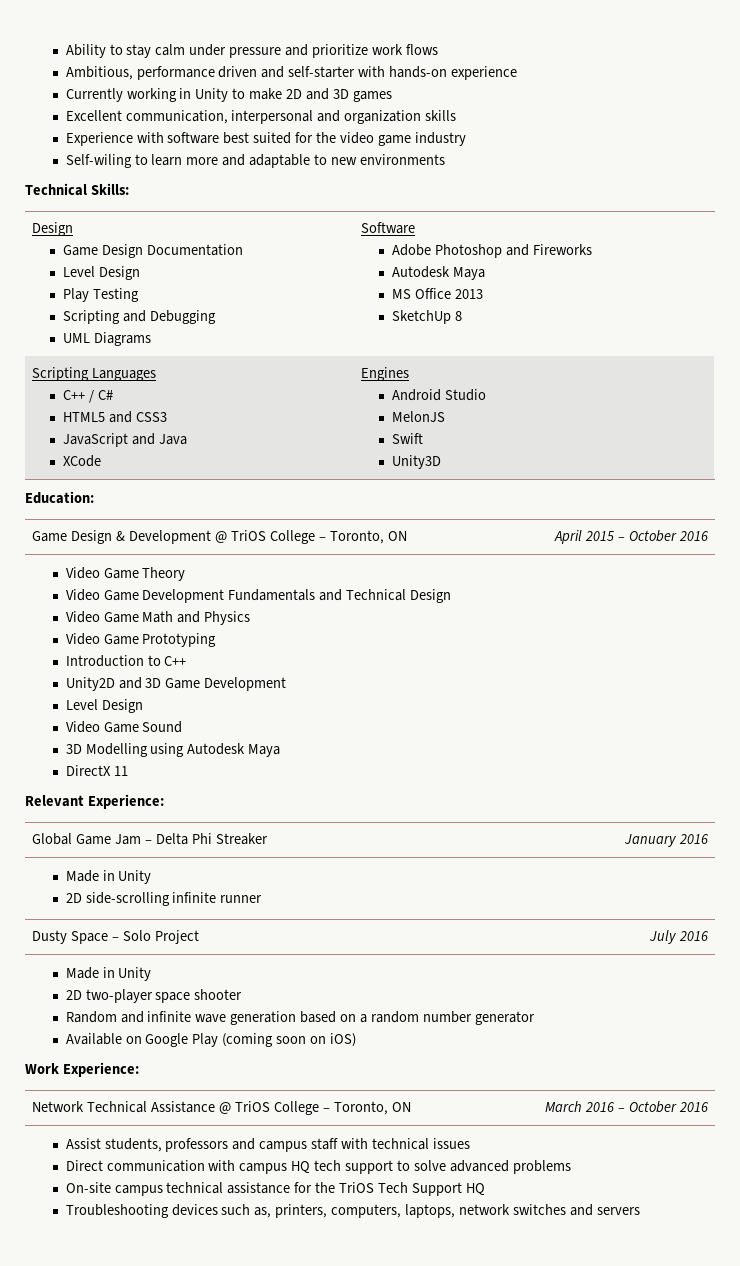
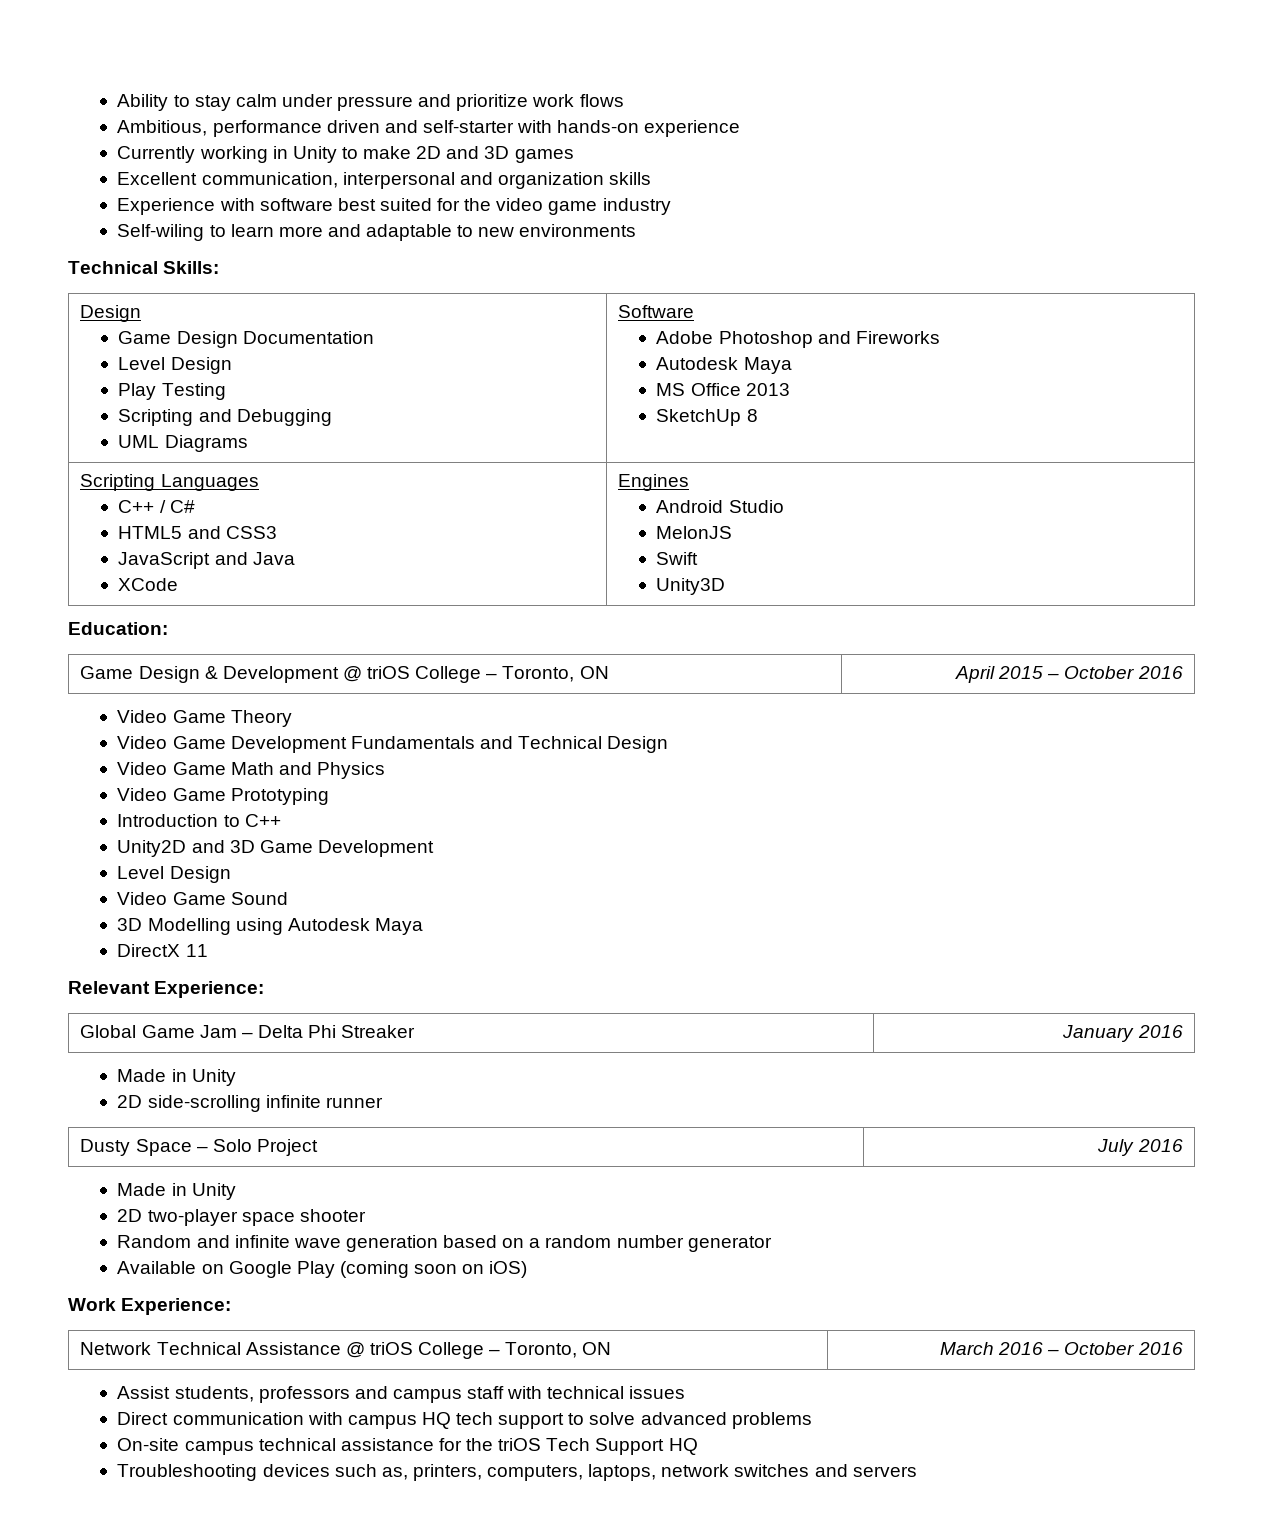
- Game Design & Development @ TriOS College – Toronto, ON | April 2015 – October 2016
+ Game Design & Development @ triOS College – Toronto, ON | April 2015 – October 2016
- Network Technical Assistance @ TriOS College – Toronto, ON | March 2016 – October 2016
+ Network Technical Assistance @ triOS College – Toronto, ON | March 2016 – October 2016
- On-site campus technical assistance for the TriOS Tech Support HQ
+ On-site campus technical assistance for the triOS Tech Support HQ

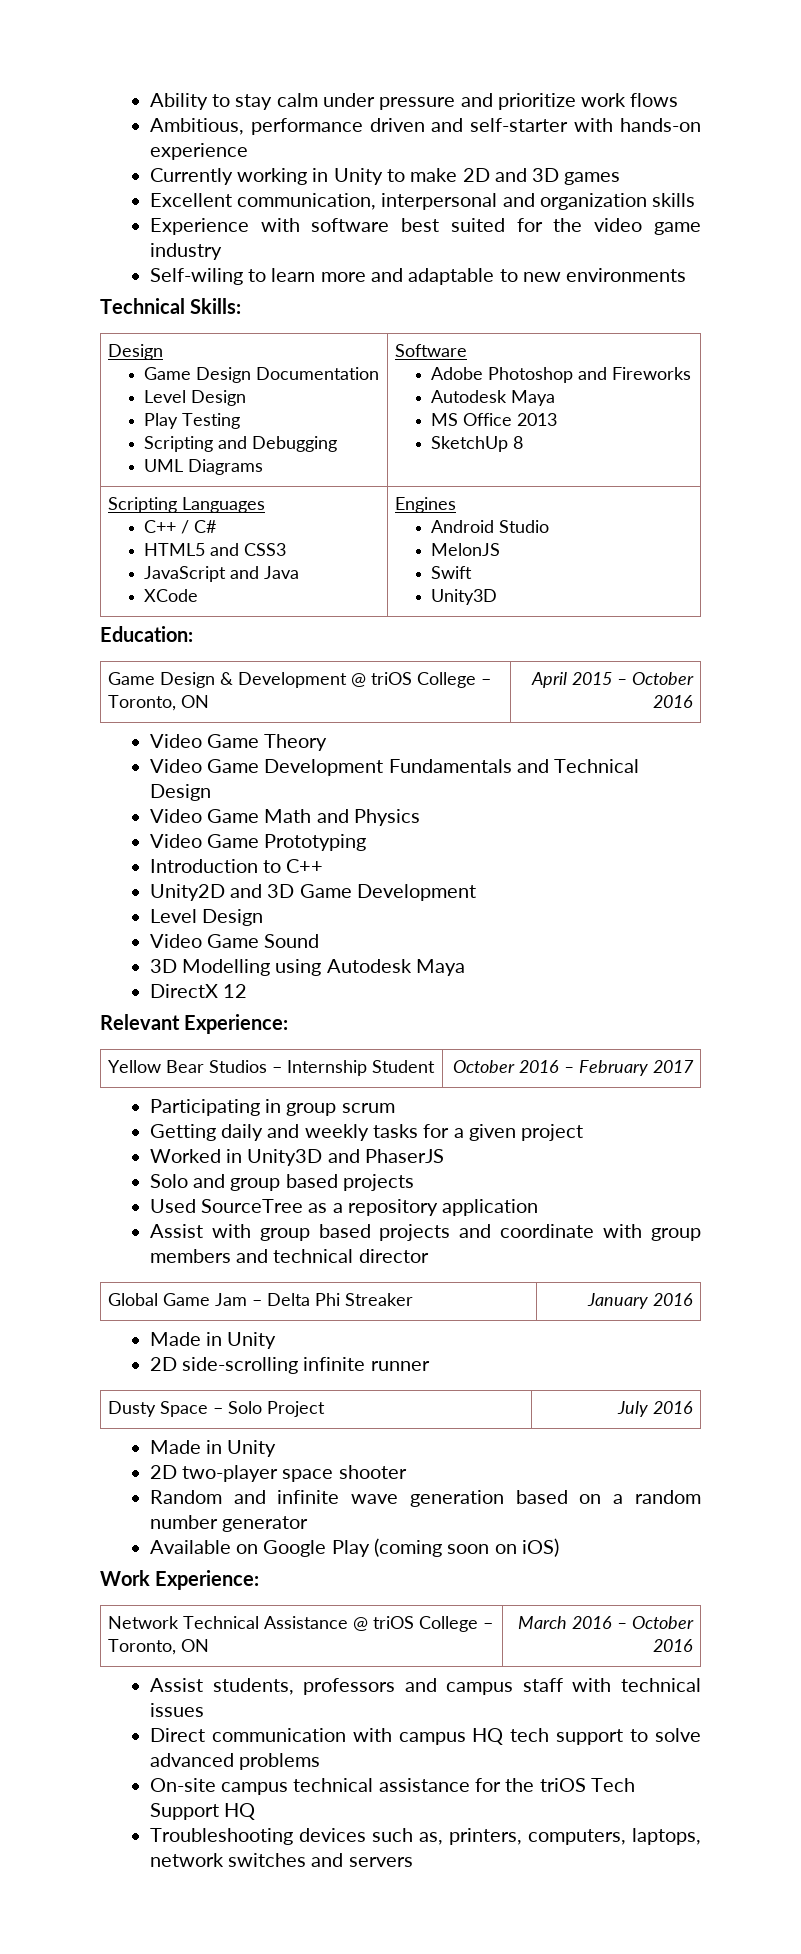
- DirectX 11
+ DirectX 12
+ Yellow Bear Studios – Internship Student | October 2016 – February 2017
+ Participating in group scrum
+ Getting daily and weekly tasks for a given project
+ Worked in Unity3D and PhaserJS
+ Solo and group based projects
+ Used SourceTree as a repository application
+ Assist with group based projects and coordinate with group members and technical director

